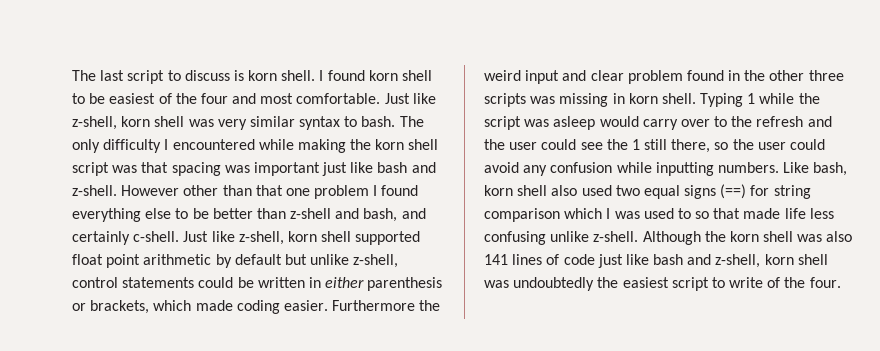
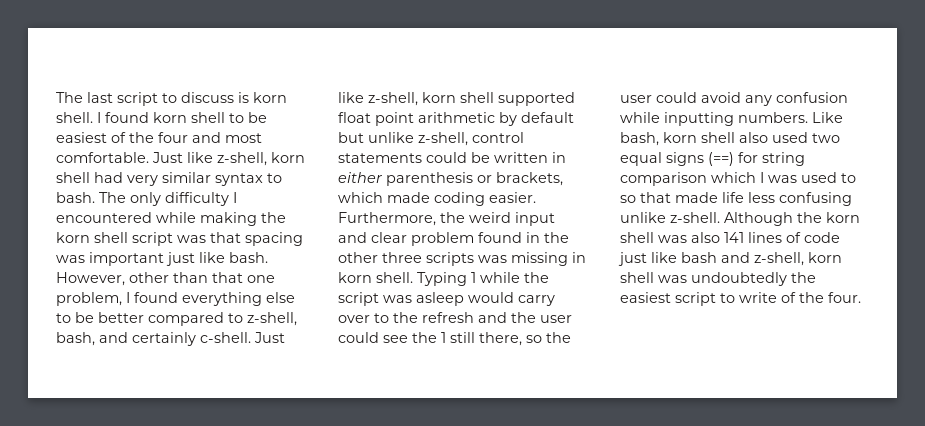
- Just like z-shell, korn shell was very similar syntax to bash.
+ Just like z-shell, korn shell had very similar syntax to bash.
- The only difficulty I encountered while making the korn shell script was that spacing was important just like bash and z-shell. However other than that one problem I found everything else to be better than z-shell and bash, and certainly c-shell.
+ The only difficulty I encountered while making the korn shell script was that spacing was important just like bash. However, other than that one problem, I found everything else to be better compared to z-shell, bash, and certainly c-shell.
- Furthermore the weird input and clear problem found in the other three scripts was missing in korn shell.
+ Furthermore, the weird input and clear problem found in the other three scripts was missing in korn shell.

